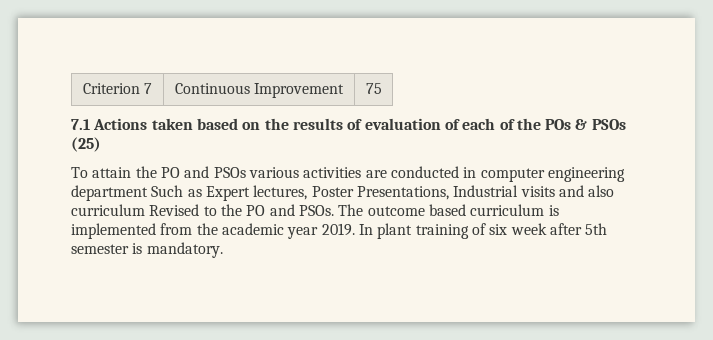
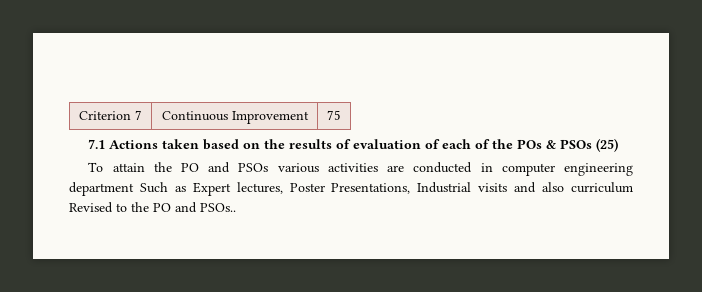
- To attain the PO and PSOs various activities are conducted in computer engineering department Such as Expert lectures, Poster Presentations, Industrial visits and also curriculum Revised to the PO and PSOs. The outcome based curriculum is implemented from the academic year 2019. In plant training of six week after 5th semester is mandatory.
+ To attain the PO and PSOs various activities are conducted in computer engineering department Such as Expert lectures, Poster Presentations, Industrial visits and also curriculum Revised to the PO and PSOs..

